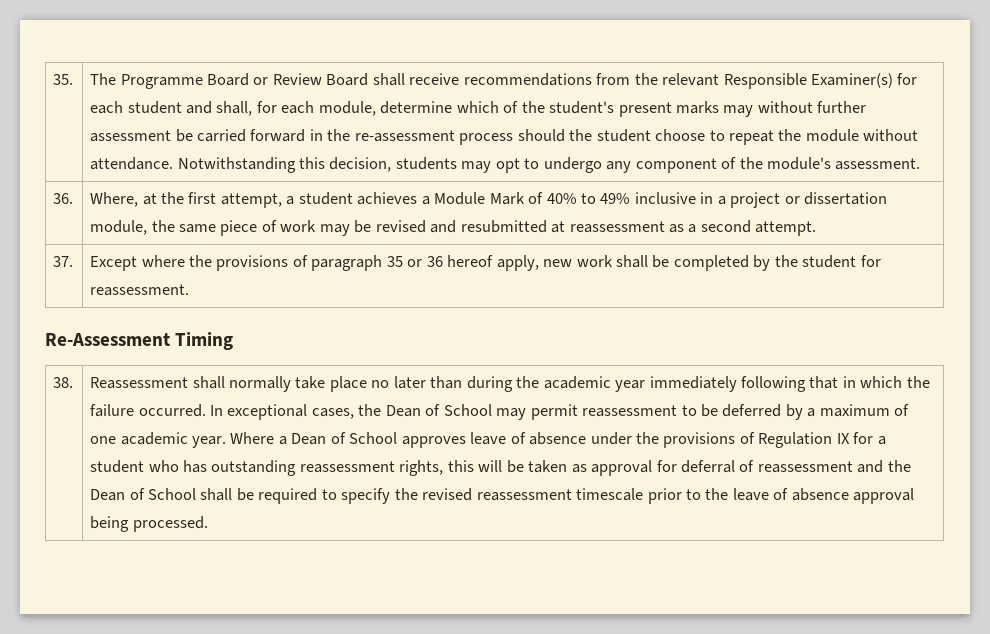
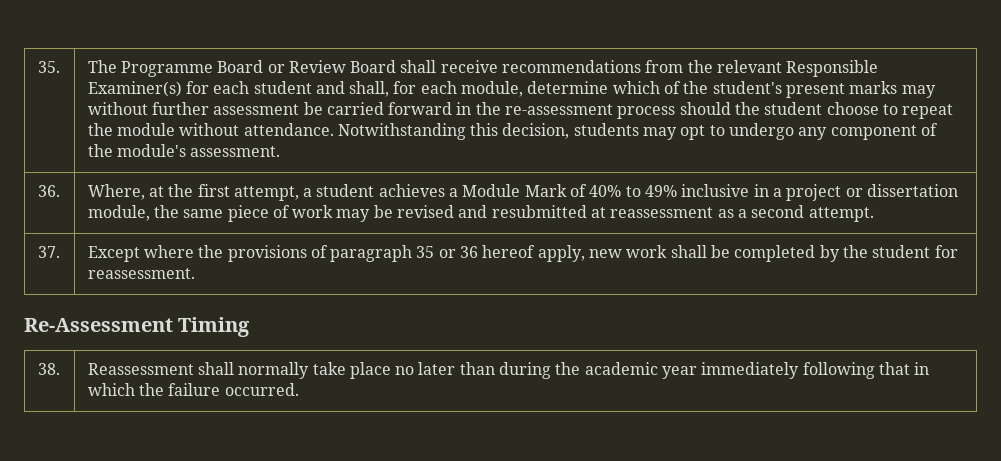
- In exceptional cases, the Dean of School may permit reassessment to be deferred by a maximum of one academic year. Where a Dean of School approves leave of absence under the provisions of Regulation IX for a student who has outstanding reassessment rights, this will be taken as approval for deferral of reassessment and the Dean of School shall be required to specify the revised reassessment timescale prior to the leave of absence approval being processed.

